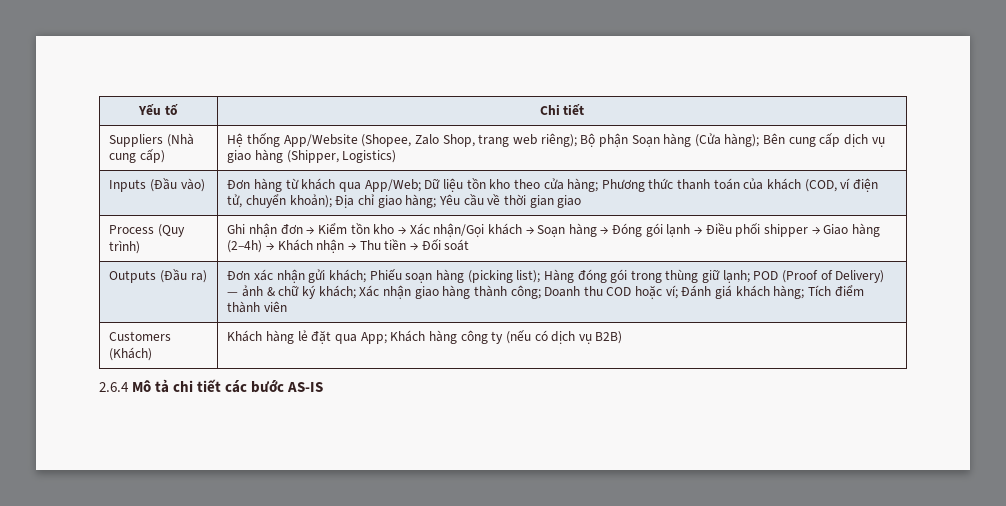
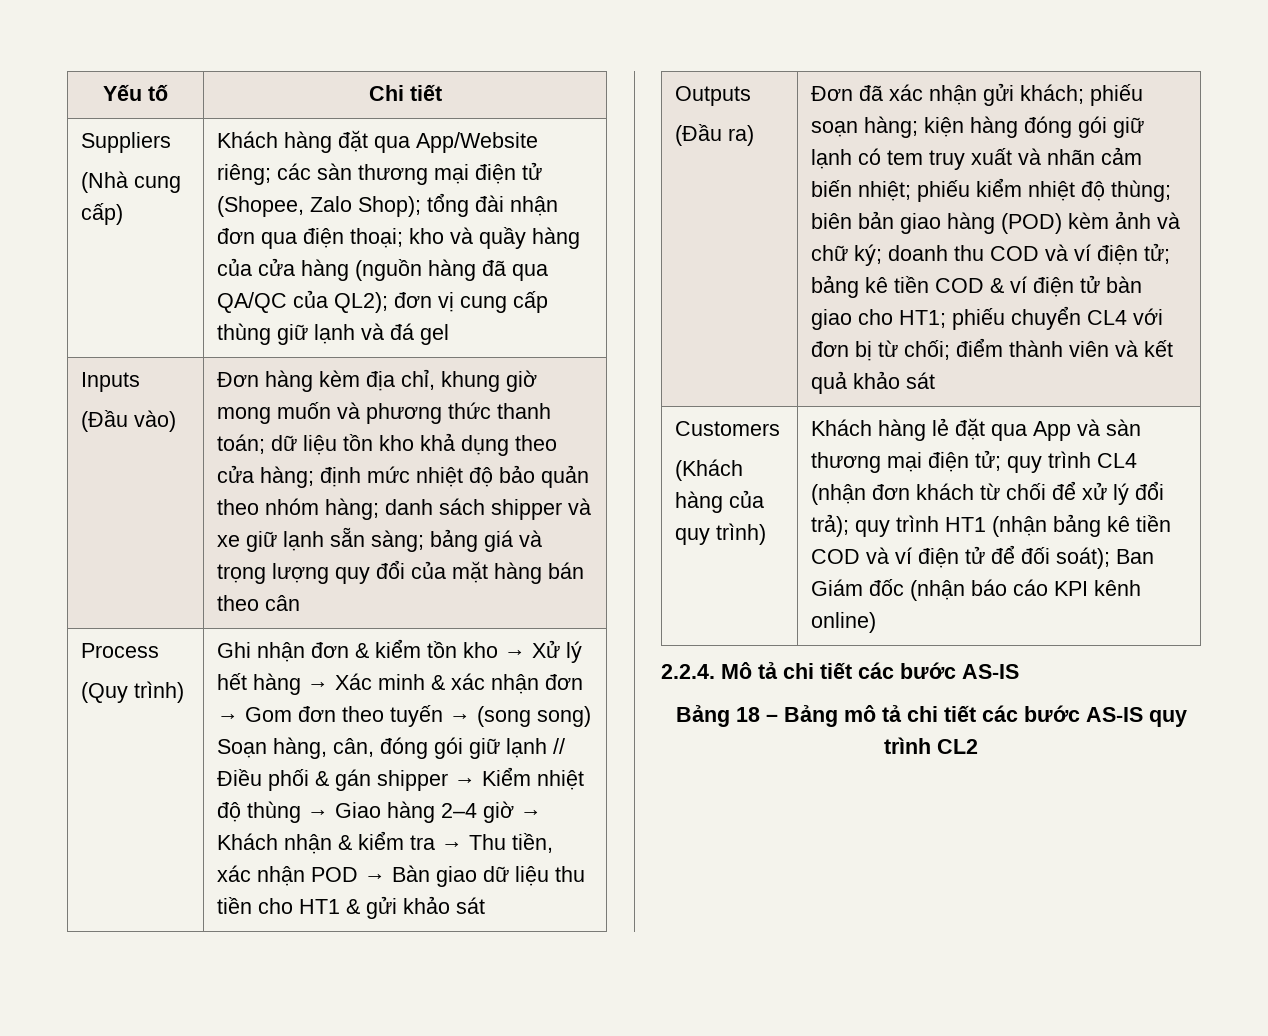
- Suppliers (Nhà cung cấp)
+ Suppliers
+ (Nhà cung cấp)
- Hệ thống App/Website (Shopee, Zalo Shop, trang web riêng); Bộ phận Soạn hàng (Cửa hàng); Bên cung cấp dịch vụ giao hàng (Shipper, Logistics)
+ Khách hàng đặt qua App/Website riêng; các sàn thương mại điện tử (Shopee, Zalo Shop); tổng đài nhận đơn qua điện thoại; kho và quầy hàng của cửa hàng (nguồn hàng đã qua QA/QC của QL2); đơn vị cung cấp thùng giữ lạnh và đá gel
- Inputs (Đầu vào)
+ Inputs
+ (Đầu vào)
- Đơn hàng từ khách qua App/Web; Dữ liệu tồn kho theo cửa hàng; Phương thức thanh toán của khách (COD, ví điện tử, chuyển khoản); Địa chỉ giao hàng; Yêu cầu về thời gian giao
+ Đơn hàng kèm địa chỉ, khung giờ mong muốn và phương thức thanh toán; dữ liệu tồn kho khả dụng theo cửa hàng; định mức nhiệt độ bảo quản theo nhóm hàng; danh sách shipper và xe giữ lạnh sẵn sàng; bảng giá và trọng lượng quy đổi của mặt hàng bán theo cân
- Process (Quy trình)
+ Process
+ (Quy trình)
- Ghi nhận đơn → Kiểm tồn kho → Xác nhận/Gọi khách → Soạn hàng → Đóng gói lạnh → Điều phối shipper → Giao hàng (2–4h) → Khách nhận → Thu tiền → Đối soát
+ Ghi nhận đơn & kiểm tồn kho → Xử lý hết hàng → Xác minh & xác nhận đơn → Gom đơn theo tuyến → (song song) Soạn hàng, cân, đóng gói giữ lạnh // Điều phối & gán shipper → Kiểm nhiệt độ thùng → Giao hàng 2–4 giờ → Khách nhận & kiểm tra → Thu tiền, xác nhận POD → Bàn giao dữ liệu thu tiền cho HT1 & gửi khảo sát
- Outputs (Đầu ra)
+ Outputs
+ (Đầu ra)
- Đơn xác nhận gửi khách; Phiếu soạn hàng (picking list); Hàng đóng gói trong thùng giữ lạnh; POD (Proof of Delivery) — ảnh & chữ ký khách; Xác nhận giao hàng thành công; Doanh thu COD hoặc ví; Đánh giá khách hàng; Tích điểm thành viên
- Customers (Khách) | Khách hàng lẻ đặt qua App; Khách hàng công ty (nếu có dịch vụ B2B)
- 2.6.4 Mô tả chi tiết các bước AS-IS
+ Đơn đã xác nhận gửi khách; phiếu soạn hàng; kiện hàng đóng gói giữ lạnh có tem truy xuất và nhãn cảm biến nhiệt; phiếu kiểm nhiệt độ thùng; biên bản giao hàng (POD) kèm ảnh và chữ ký; doanh thu COD và ví điện tử; bảng kê tiền COD & ví điện tử bàn giao cho HT1; phiếu chuyển CL4 với đơn bị từ chối; điểm thành viên và kết quả khảo sát
+ Customers
+ (Khách hàng của quy trình) | Khách hàng lẻ đặt qua App và sàn thương mại điện tử; quy trình CL4 (nhận đơn khách từ chối để xử lý đổi trả); quy trình HT1 (nhận bảng kê tiền COD và ví điện tử để đối soát); Ban Giám đốc (nhận báo cáo KPI kênh online)
+ 2.2.4. Mô tả chi tiết các bước AS-IS
+ Bảng 18 – Bảng mô tả chi tiết các bước AS-IS quy trình CL2

